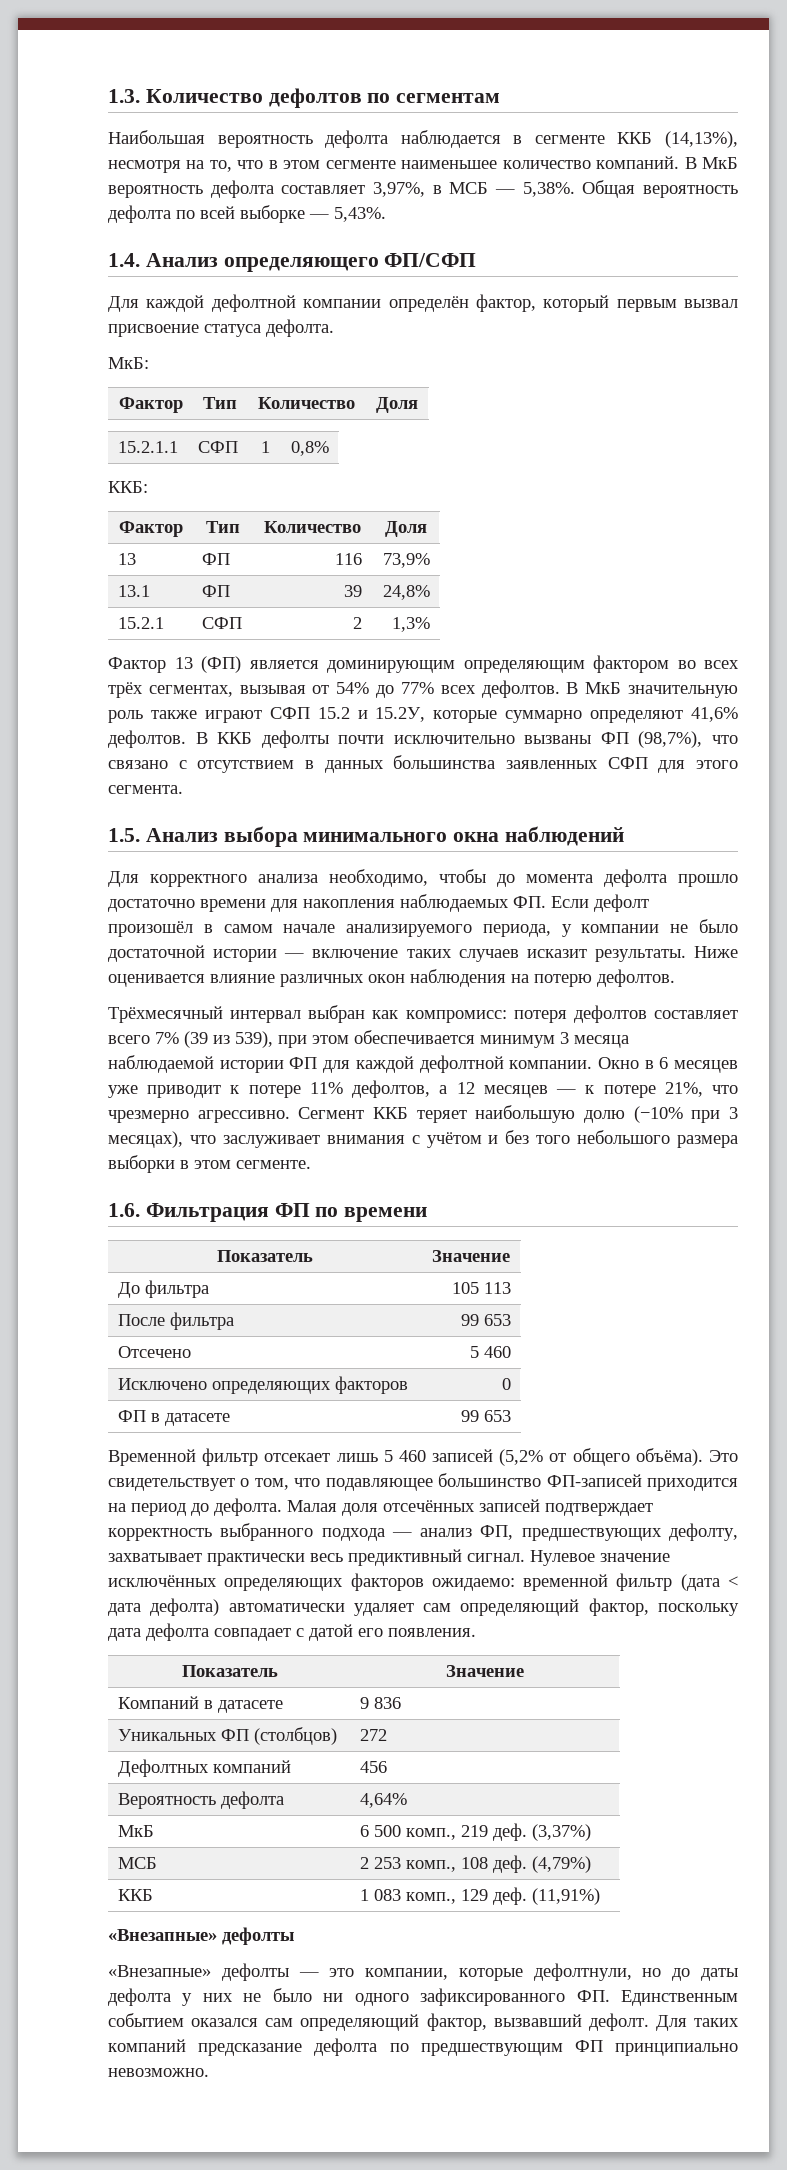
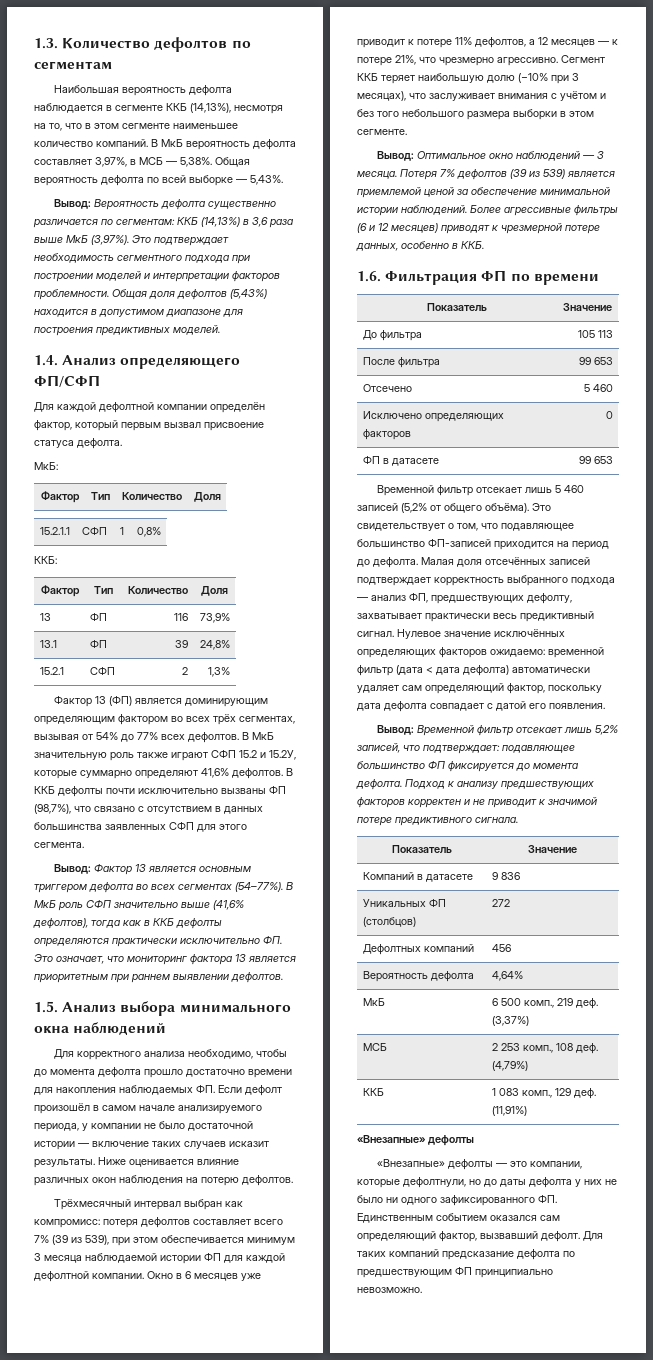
+ Вывод: Вероятность дефолта существенно различается по сегментам: ККБ (14,13%) в 3,6 раза выше МкБ (3,97%). Это подтверждает необходимость сегментного подхода при построении моделей и интерпретации факторов проблемности. Общая доля дефолтов (5,43%) находится в допустимом диапазоне для построения предиктивных моделей.
+ Вывод: Фактор 13 является основным триггером дефолта во всех сегментах (54–77%). В МкБ роль СФП значительно выше (41,6% дефолтов), тогда как в ККБ дефолты определяются практически исключительно ФП. Это означает, что мониторинг фактора 13 является приоритетным при раннем выявлении дефолтов.
+ Вывод: Оптимальное окно наблюдений — 3 месяца. Потеря 7% дефолтов (39 из 539) является приемлемой ценой за обеспечение минимальной истории наблюдений. Более агрессивные фильтры (6 и 12 месяцев) приводят к чрезмерной потере данных, особенно в ККБ.
+ Вывод: Временной фильтр отсекает лишь 5,2% записей, что подтверждает: подавляющее большинство ФП фиксируется до момента дефолта. Подход к анализу предшествующих факторов корректен и не приводит к значимой потере предиктивного сигнала.

